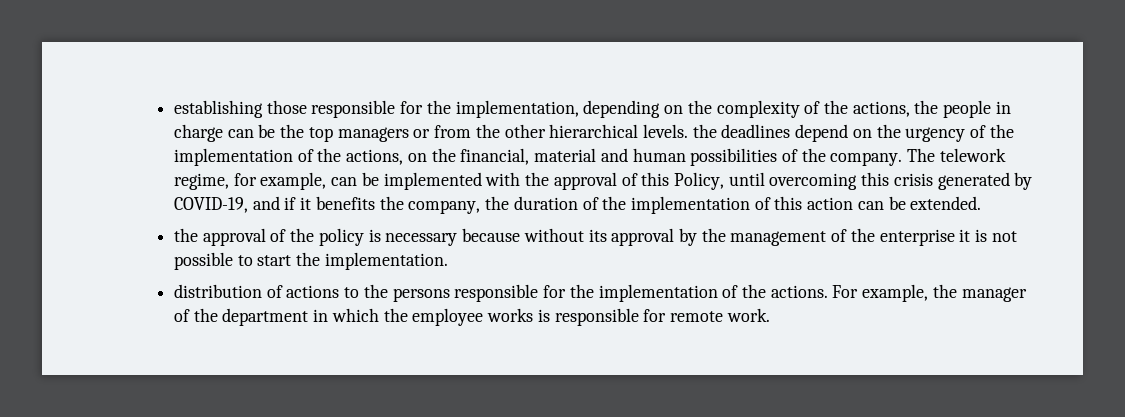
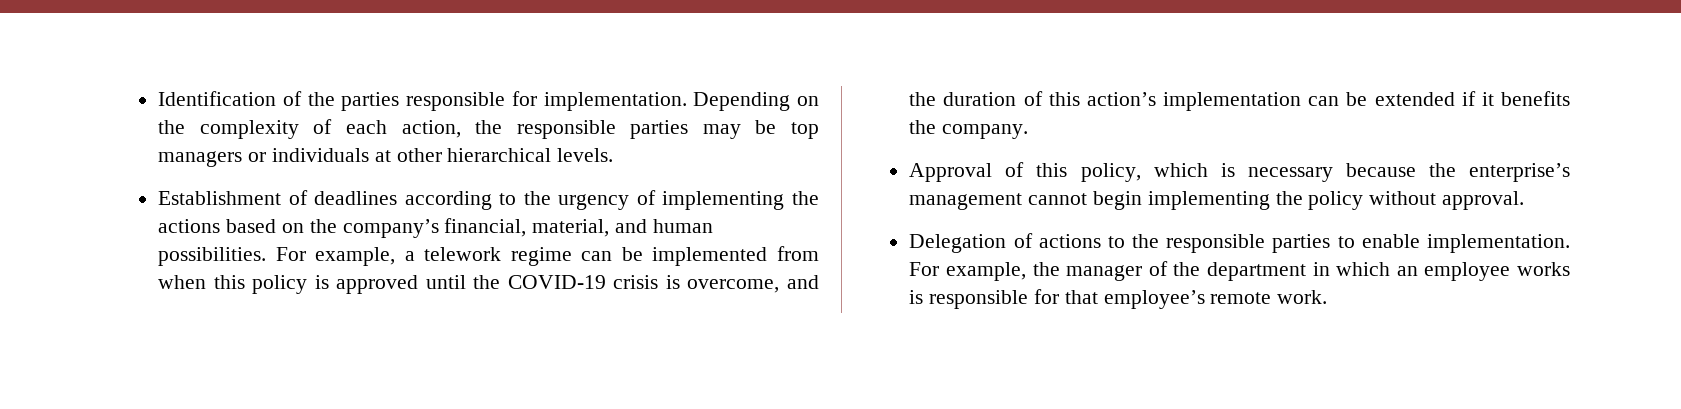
- establishing those responsible for the implementation, depending on the complexity of the actions, the people in charge can be the top managers or from the other hierarchical levels. the deadlines depend on the urgency of the implementation of the actions, on the financial, material and human possibilities of the company. The telework regime, for example, can be implemented with the approval of this Policy, until overcoming this crisis generated by COVID-19, and if it benefits the company, the duration of the implementation of this action can be extended.
- the approval of the policy is necessary because without its approval by the management of the enterprise it is not possible to start the implementation.
- distribution of actions to the persons responsible for the implementation of the actions.
+ Identification of the parties responsible for implementation. Depending on the complexity of each action, the responsible parties may be top managers or individuals at other hierarchical levels.
+ Establishment of deadlines according to the urgency of implementing the actions based on the company’s financial, material, and human possibilities. For example, a telework regime can be implemented from when this policy is approved until the COVID-19 crisis is overcome, and the duration of this action’s implementation can be extended if it benefits the company.
+ Approval of this policy, which is necessary because the enterprise’s management cannot begin implementing the policy without approval.
+ Delegation of actions to the responsible parties to enable implementation.
- For example, the manager of the department in which the employee works is responsible for remote work.
+ For example, the manager of the department in which an employee works is responsible for that employee’s remote work.

